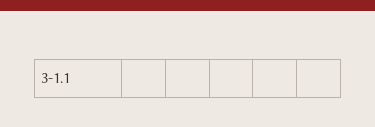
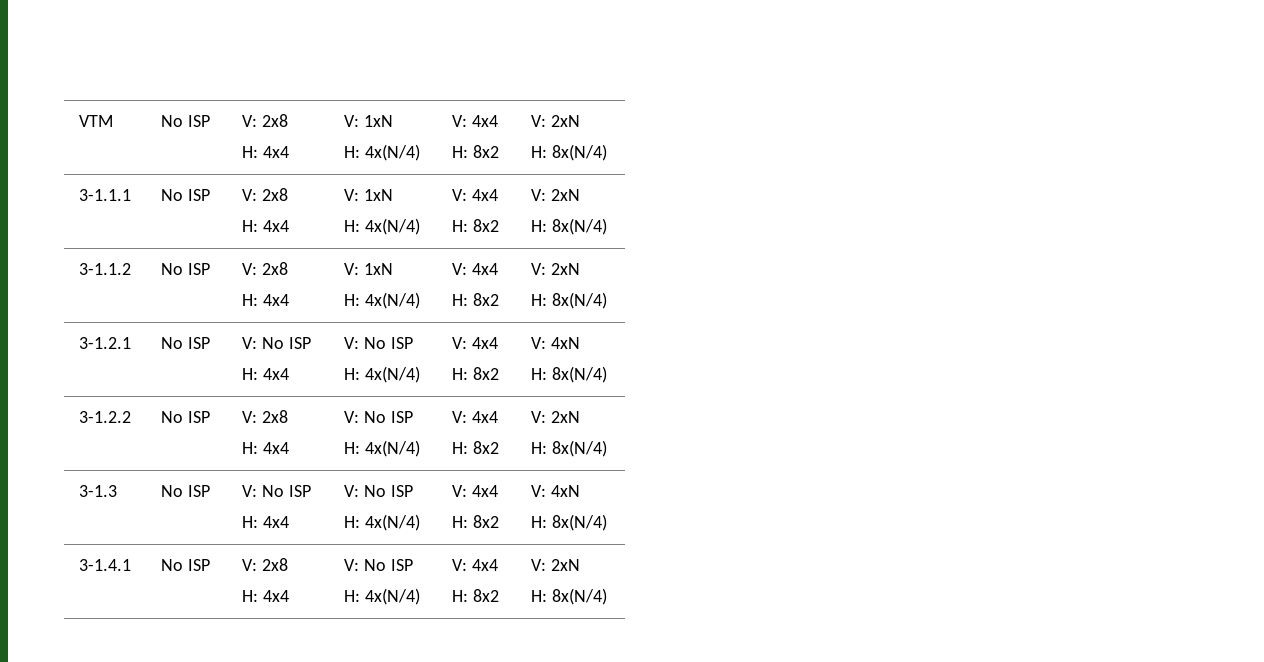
- 3-1.1 | | | | |
+ VTM | No ISP | V: 2x8
+ H: 4x4 | V: 1xN
+ H: 4x(N/4) | V: 4x4
+ H: 8x2 | V: 2xN
+ H: 8x(N/4)
+ 3-1.1.1 | No ISP | V: 2x8
+ H: 4x4 | V: 1xN
+ H: 4x(N/4) | V: 4x4
+ H: 8x2 | V: 2xN
+ H: 8x(N/4)
+ 3-1.1.2 | No ISP | V: 2x8
+ H: 4x4 | V: 1xN
+ H: 4x(N/4) | V: 4x4
+ H: 8x2 | V: 2xN
+ H: 8x(N/4)
+ 3-1.2.1 | No ISP | V: No ISP
+ H: 4x4 | V: No ISP
+ H: 4x(N/4) | V: 4x4
+ H: 8x2 | V: 4xN
+ H: 8x(N/4)
+ 3-1.2.2 | No ISP | V: 2x8
+ H: 4x4 | V: No ISP
+ H: 4x(N/4) | V: 4x4
+ H: 8x2 | V: 2xN
+ H: 8x(N/4)
+ 3-1.3 | No ISP | V: No ISP
+ H: 4x4 | V: No ISP
+ H: 4x(N/4) | V: 4x4
+ H: 8x2 | V: 4xN
+ H: 8x(N/4)
+ 3-1.4.1 | No ISP | V: 2x8
+ H: 4x4 | V: No ISP
+ H: 4x(N/4) | V: 4x4
+ H: 8x2 | V: 2xN
+ H: 8x(N/4)

